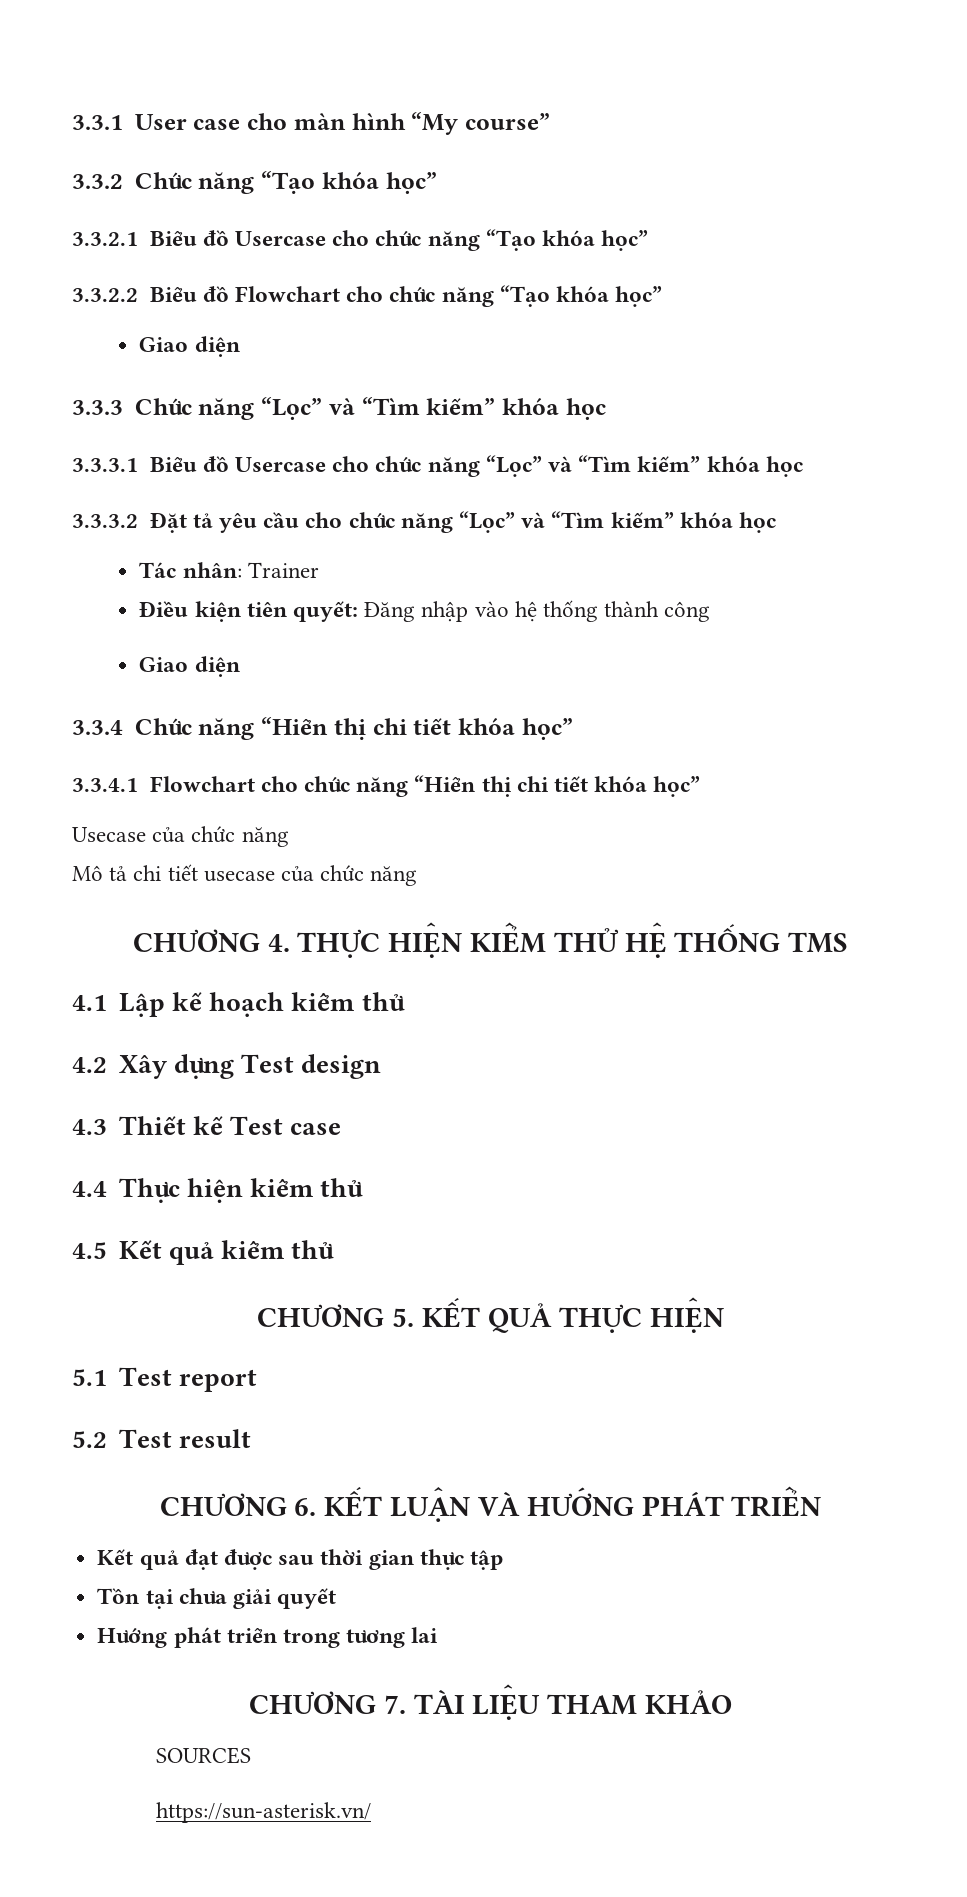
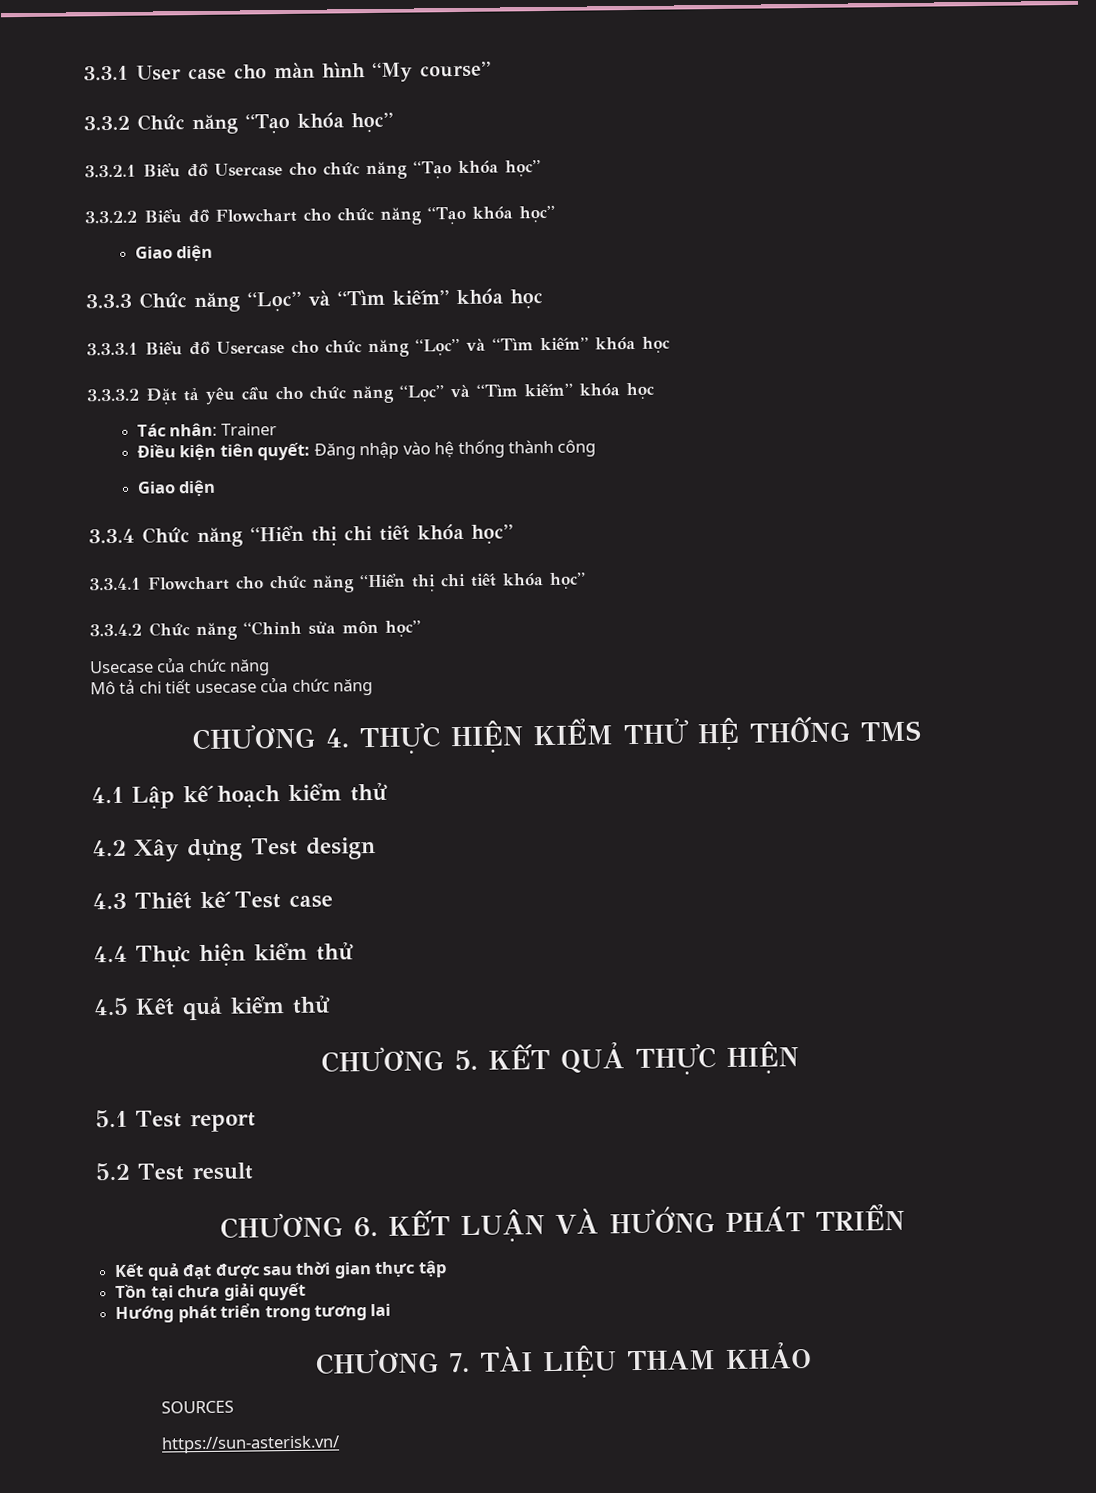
+ 3.3.4.2 Chức năng “Chỉnh sửa môn học”

